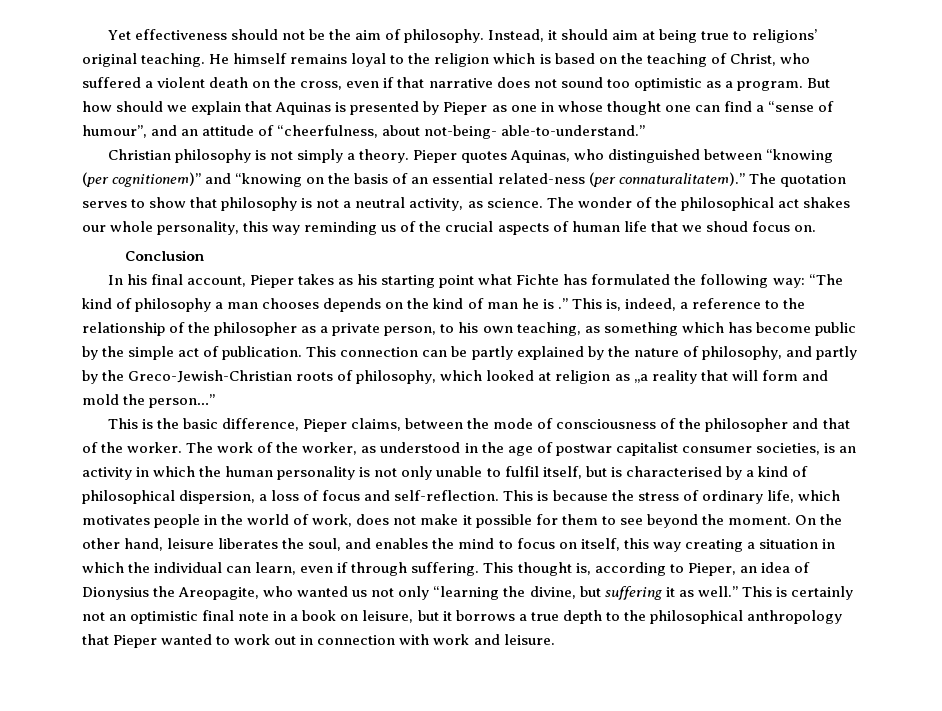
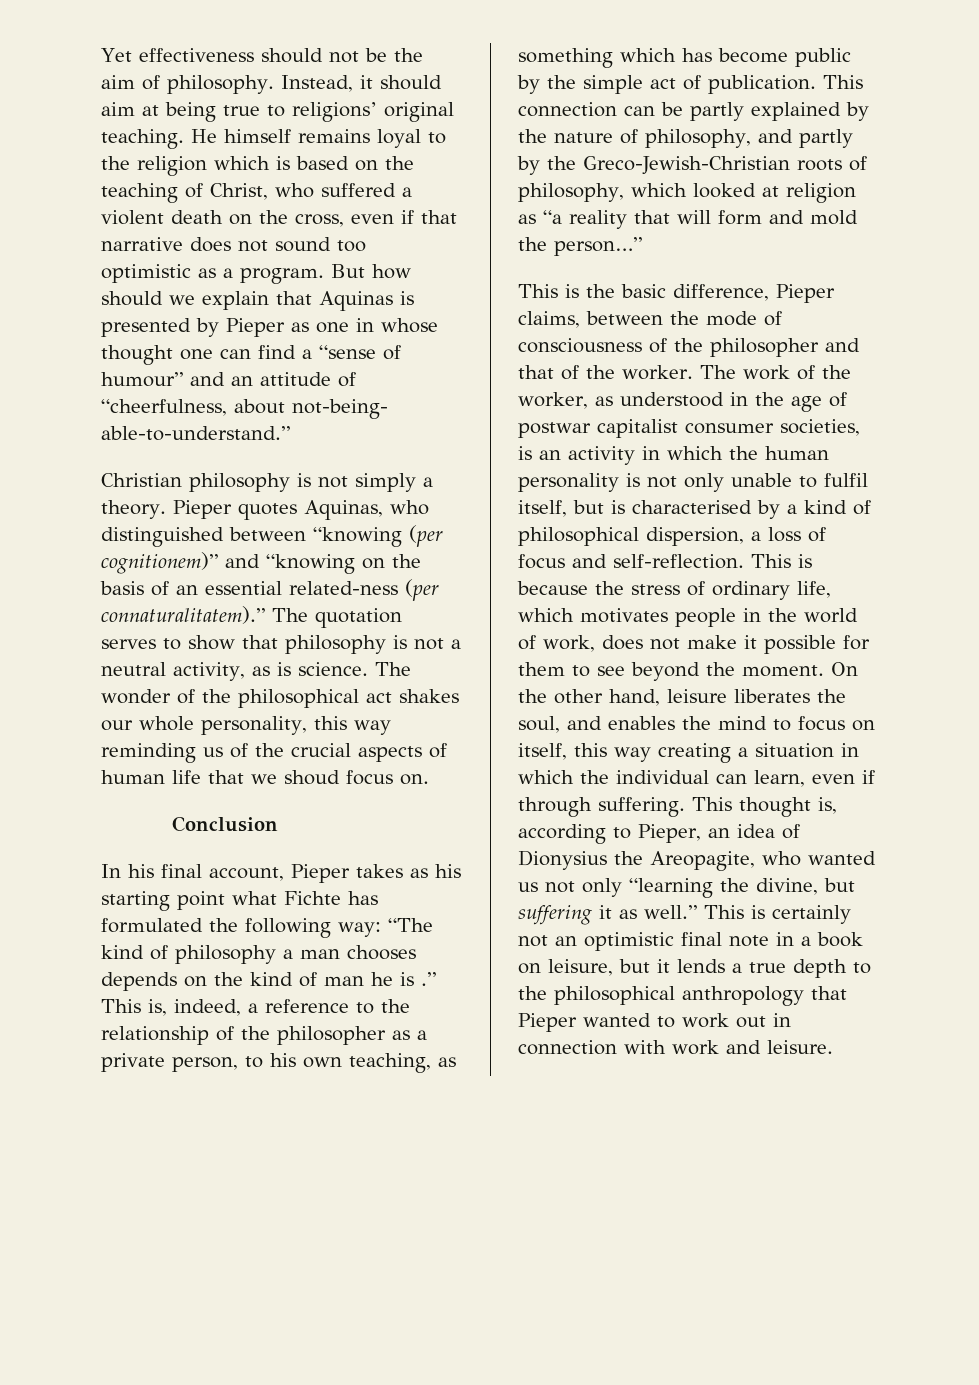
- But how should we explain that Aquinas is presented by Pieper as one in whose thought one can find a “sense of humour”, and an attitude of “cheerfulness, about not-being- able-to-understand.”
+ But how should we explain that Aquinas is presented by Pieper as one in whose thought one can find a “sense of humour” and an attitude of “cheerfulness, about not-being- able-to-understand.”
- The quotation serves to show that philosophy is not a neutral activity, as science.
+ The quotation serves to show that philosophy is not a neutral activity, as is science.
- This connection can be partly explained by the nature of philosophy, and partly by the Greco-Jewish-Christian roots of philosophy, which looked at religion as „a reality that will form and mold the person…”
+ This connection can be partly explained by the nature of philosophy, and partly by the Greco-Jewish-Christian roots of philosophy, which looked at religion as “a reality that will form and mold the person…”
- This is certainly not an optimistic final note in a book on leisure, but it borrows a true depth to the philosophical anthropology that Pieper wanted to work out in connection with work and leisure.
+ This is certainly not an optimistic final note in a book on leisure, but it lends a true depth to the philosophical anthropology that Pieper wanted to work out in connection with work and leisure.

